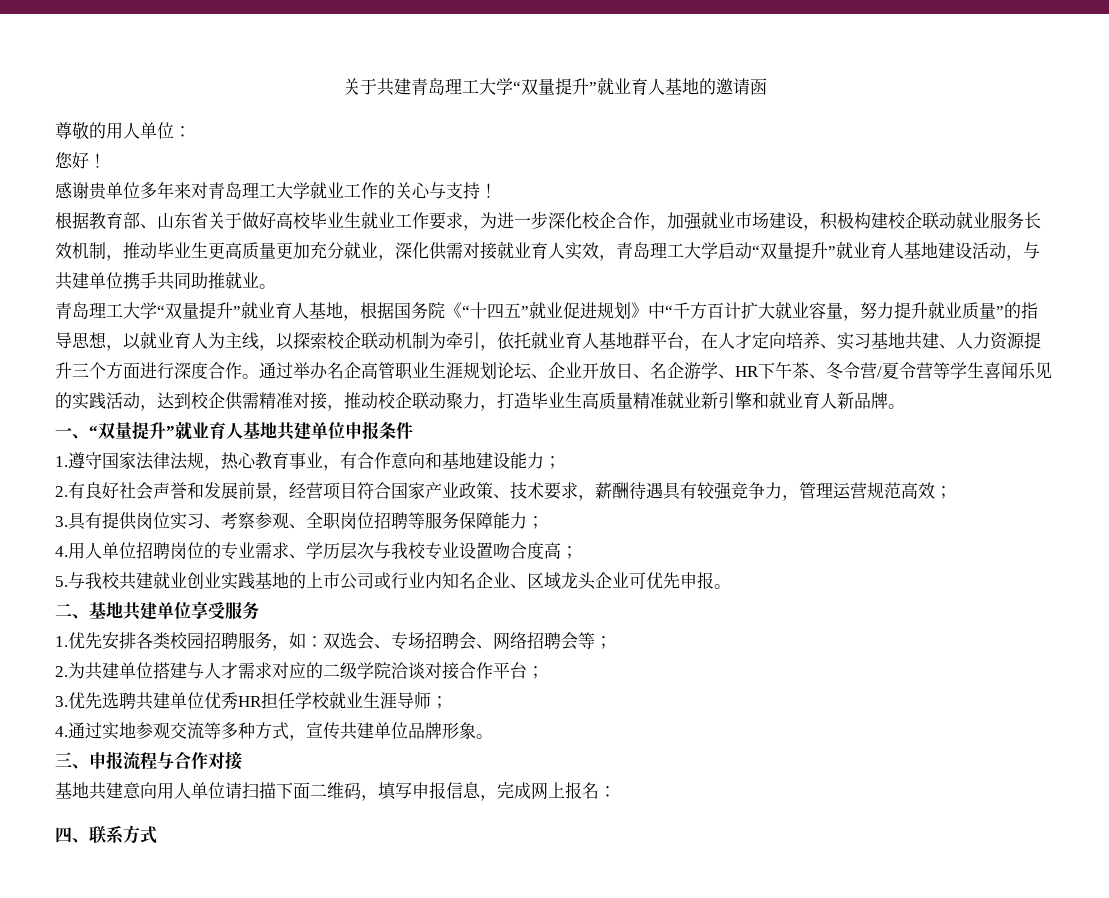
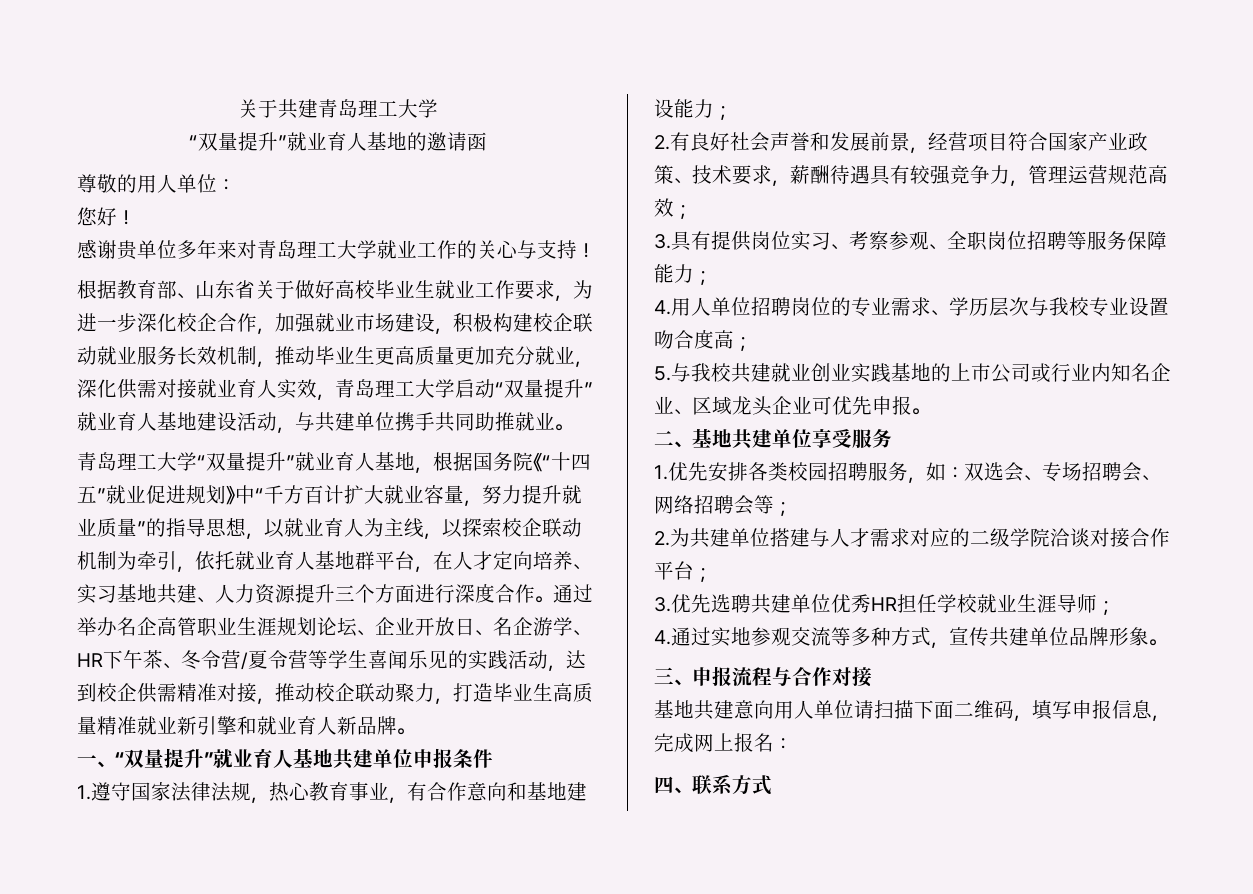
- 关于共建青岛理工大学“双量提升”就业育人基地的邀请函
+ 关于共建青岛理工大学
+ “双量提升”就业育人基地的邀请函

